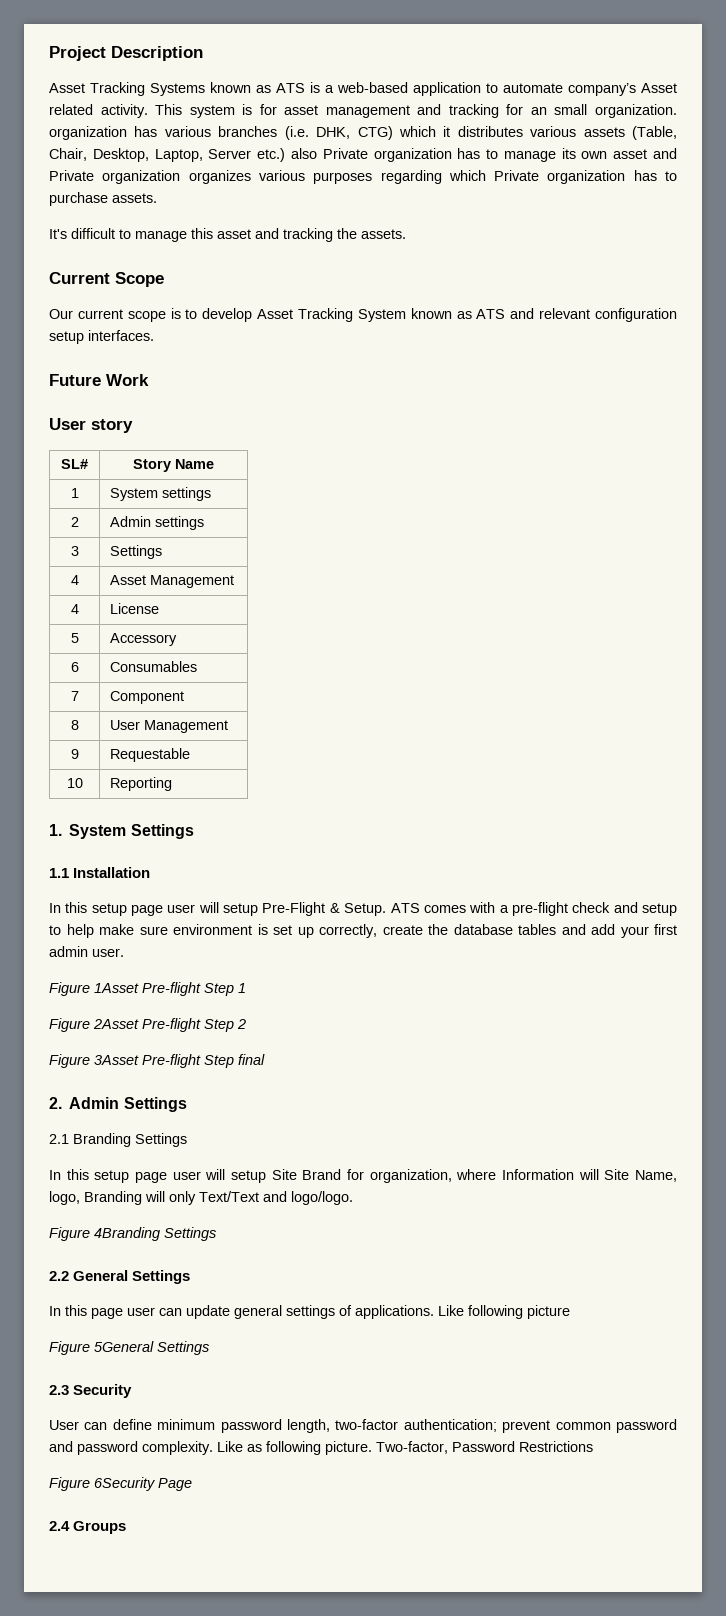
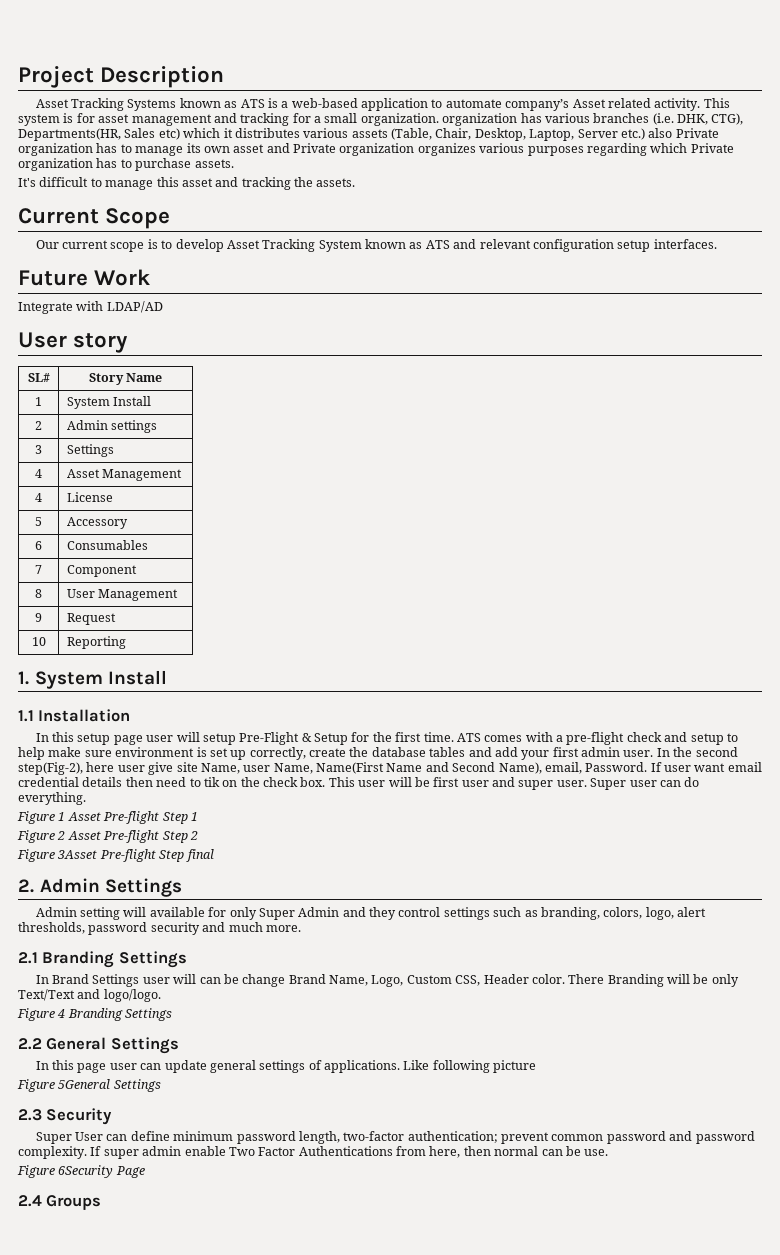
- This system is for asset management and tracking for an small organization. organization has various branches (i.e. DHK, CTG) which it distributes various assets (Table, Chair, Desktop, Laptop, Server etc.) also Private organization has to manage its own asset and Private organization organizes various purposes regarding which Private organization has to purchase assets.
+ This system is for asset management and tracking for a small organization. organization has various branches (i.e. DHK, CTG), Departments(HR, Sales etc) which it distributes various assets (Table, Chair, Desktop, Laptop, Server etc.) also Private organization has to manage its own asset and Private organization organizes various purposes regarding which Private organization has to purchase assets.
+ Integrate with LDAP/AD
- 1 | System settings
+ 1 | System Install
- 9 | Requestable
+ 9 | Request
- 1. System Settings
+ 1. System Install
- In this setup page user will setup Pre-Flight & Setup.
+ In this setup page user will setup Pre-Flight & Setup for the first time.
- ATS comes with a pre-flight check and setup to help make sure environment is set up correctly, create the database tables and add your first admin user.
- Figure 1Asset Pre-flight Step 1
+ ATS comes with a pre-flight check and setup to help make sure environment is set up correctly, create the database tables and add your first admin user. In the second step(Fig-2), here user give site Name, user Name, Name(First Name and Second Name), email, Password. If user want email credential details then need to tik on the check box. This user will be first user and super user. Super user can do everything.
+ Figure 1 Asset Pre-flight Step 1
- Figure 2Asset Pre-flight Step 2
+ Figure 2 Asset Pre-flight Step 2
+ Admin setting will available for only Super Admin and they control settings such as branding, colors, logo, alert thresholds, password security and much more.
  2.1 Branding Settings
- In this setup page user will setup Site Brand for organization, where Information will Site Name, logo, Branding will only Text/Text and logo/logo.
+ In Brand Settings user will can be change Brand Name, Logo, Custom CSS, Header color. There Branding will be only Text/Text and logo/logo.
- Figure 4Branding Settings
+ Figure 4 Branding Settings
- User can define minimum password length, two-factor authentication; prevent common password and password complexity.
+ Super User can define minimum password length, two-factor authentication; prevent common password and password complexity.
- Like as following picture. Two-factor, Password Restrictions
+ If super admin enable Two Factor Authentications from here, then normal can be use.

